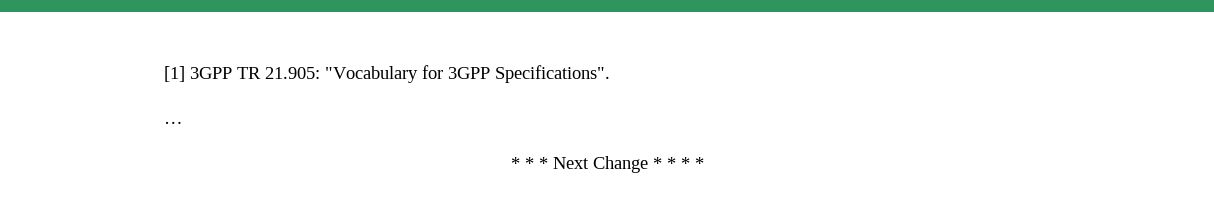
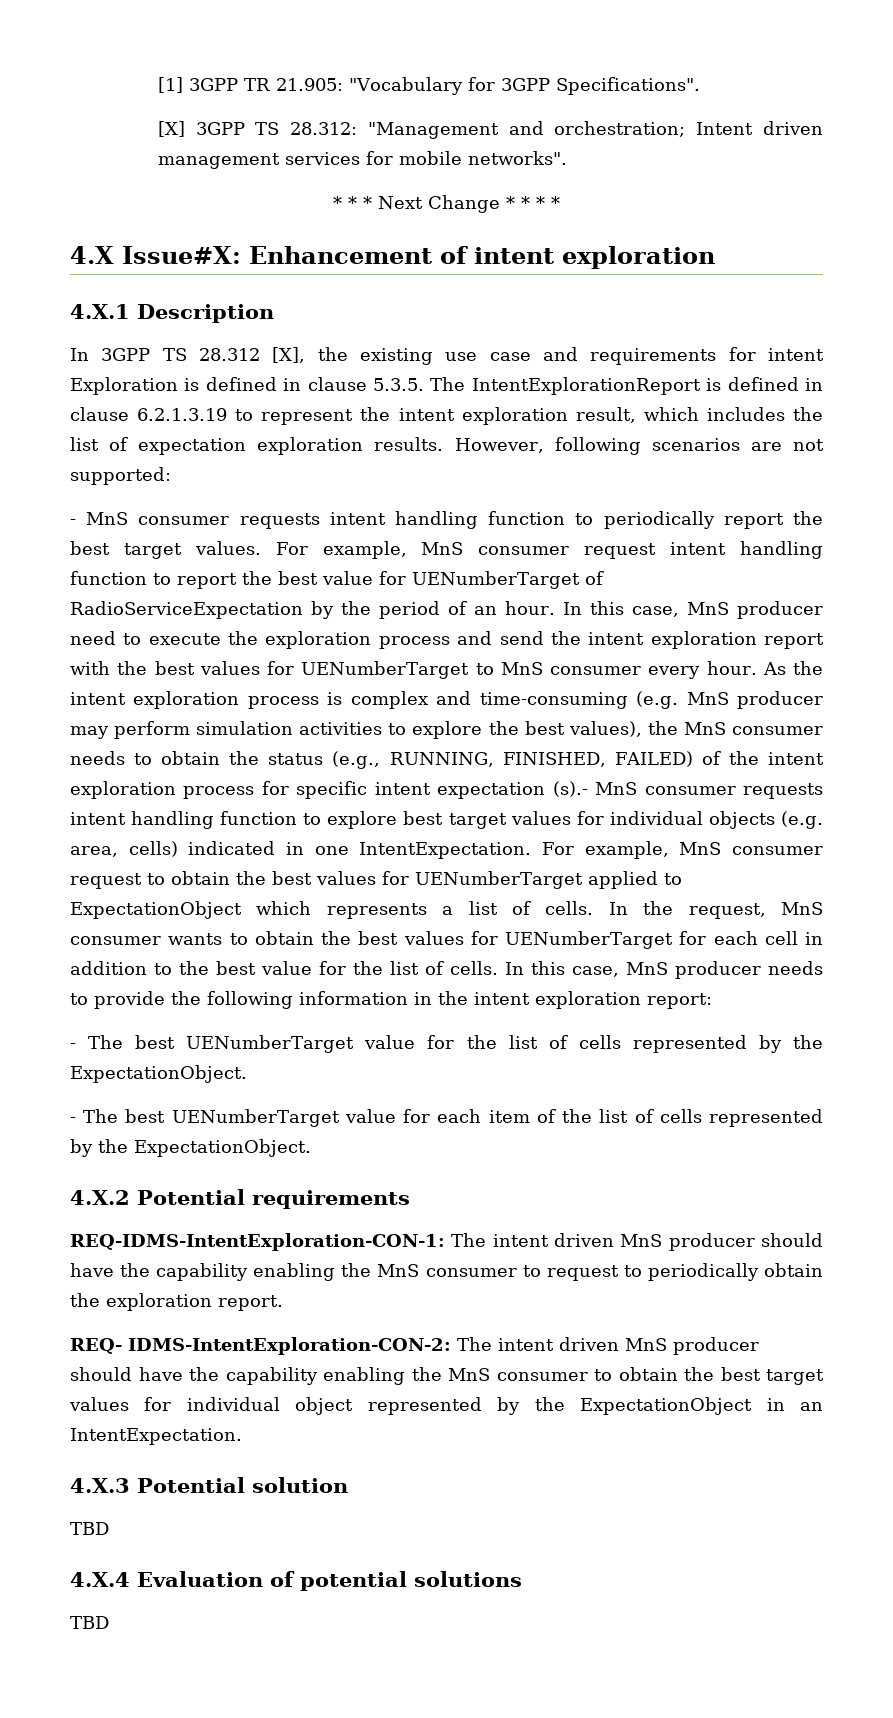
- …
+ [X] 3GPP TS 28.312: "Management and orchestration; Intent driven management services for mobile networks".
+ 4.X Issue#X: Enhancement of intent exploration
+ 4.X.1 Description
+ In 3GPP TS 28.312 [X], the existing use case and requirements for intent Exploration is defined in clause 5.3.5. The IntentExplorationReport is defined in clause 6.2.1.3.19 to represent the intent exploration result, which includes the list of expectation exploration results. However, following scenarios are not supported:
+ - MnS consumer requests intent handling function to periodically report the best target values. For example, MnS consumer request intent handling function to report the best value for UENumberTarget of RadioServiceExpectation by the period of an hour. In this case, MnS producer need to execute the exploration process and send the intent exploration report with the best values for UENumberTarget to MnS consumer every hour. As the intent exploration process is complex and time-consuming (e.g. MnS producer may perform simulation activities to explore the best values), the MnS consumer needs to obtain the status (e.g., RUNNING, FINISHED, FAILED) of the intent exploration process for specific intent expectation (s).- MnS consumer requests intent handling function to explore best target values for individual objects (e.g. area, cells) indicated in one IntentExpectation. For example, MnS consumer request to obtain the best values for UENumberTarget applied to ExpectationObject which represents a list of cells. In the request, MnS consumer wants to obtain the best values for UENumberTarget for each cell in addition to the best value for the list of cells. In this case, MnS producer needs to provide the following information in the intent exploration report:
+ - The best UENumberTarget value for the list of cells represented by the ExpectationObject.
+ - The best UENumberTarget value for each item of the list of cells represented by the ExpectationObject.
+ 4.X.2 Potential requirements
+ REQ-IDMS-IntentExploration-CON-1: The intent driven MnS producer should have the capability enabling the MnS consumer to request to periodically obtain the exploration report.
+ REQ- IDMS-IntentExploration-CON-2: The intent driven MnS producer should have the capability enabling the MnS consumer to obtain the best target values for individual object represented by the ExpectationObject in an IntentExpectation.
+ 4.X.3 Potential solution
+ TBD
+ 4.X.4 Evaluation of potential solutions
+ TBD

